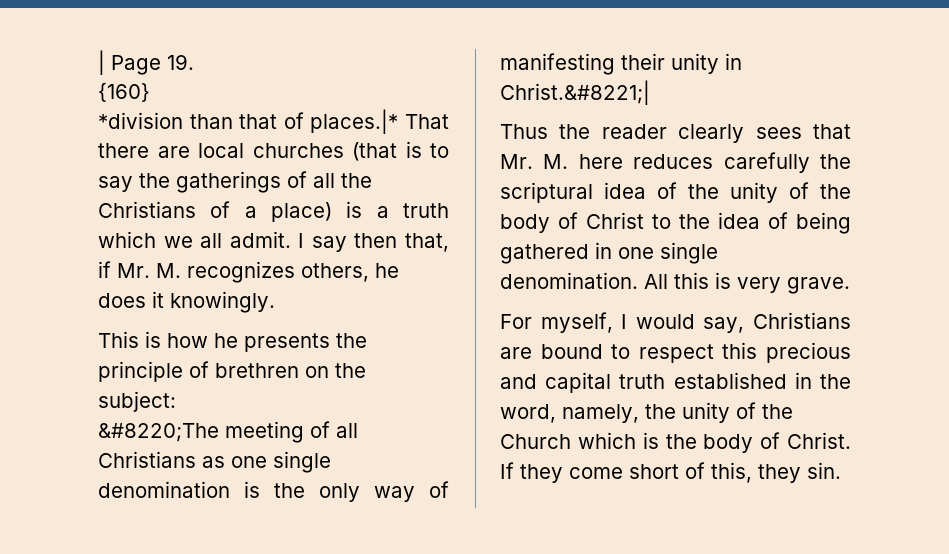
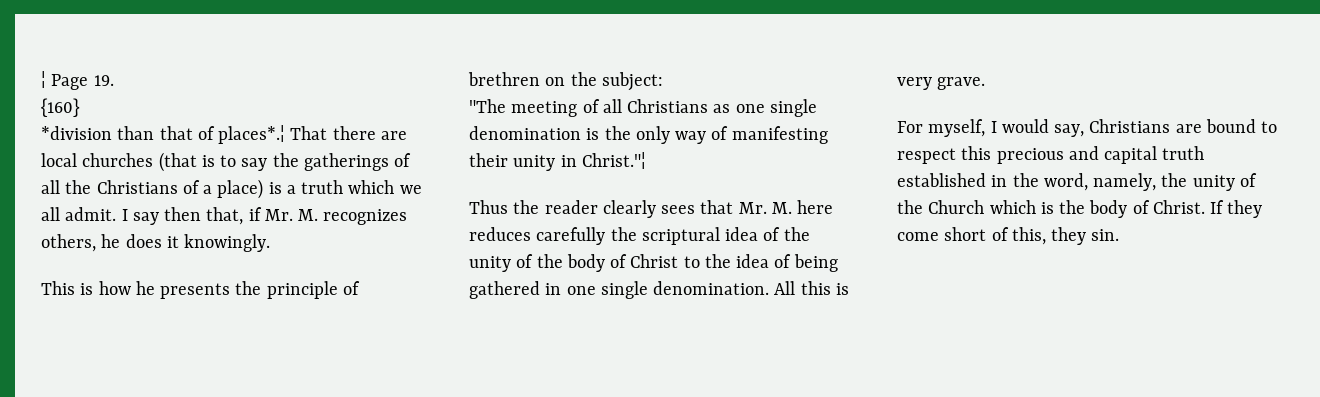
- | Page 19.
+ ¦ Page 19.
- *division than that of places.|* That there are local churches (that is to say the gatherings of all the Christians of a place) is a truth which we all admit.
+ *division than that of places*.¦ That there are local churches (that is to say the gatherings of all the Christians of a place) is a truth which we all admit.
- &#8220;The meeting of all Christians as one single denomination is the only way of manifesting their unity in Christ.&#8221;|
+ "The meeting of all Christians as one single denomination is the only way of manifesting their unity in Christ."¦

